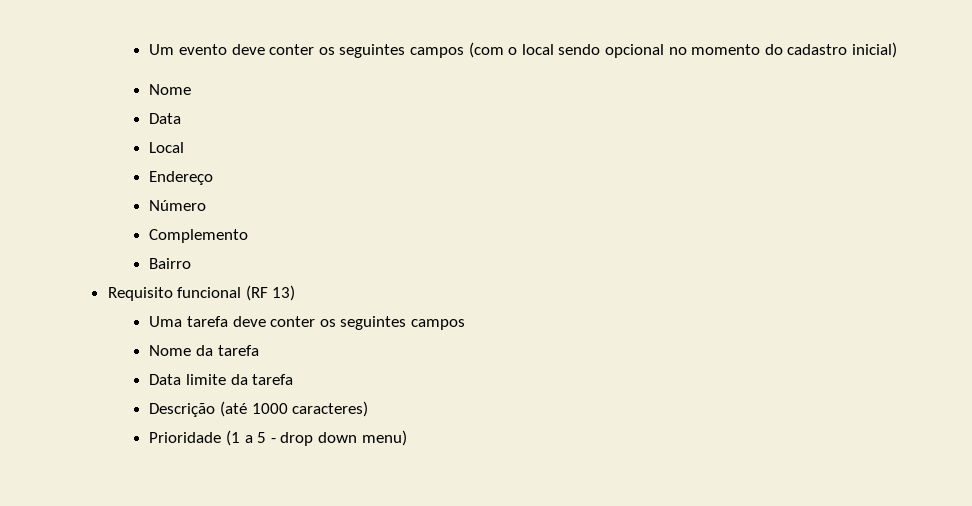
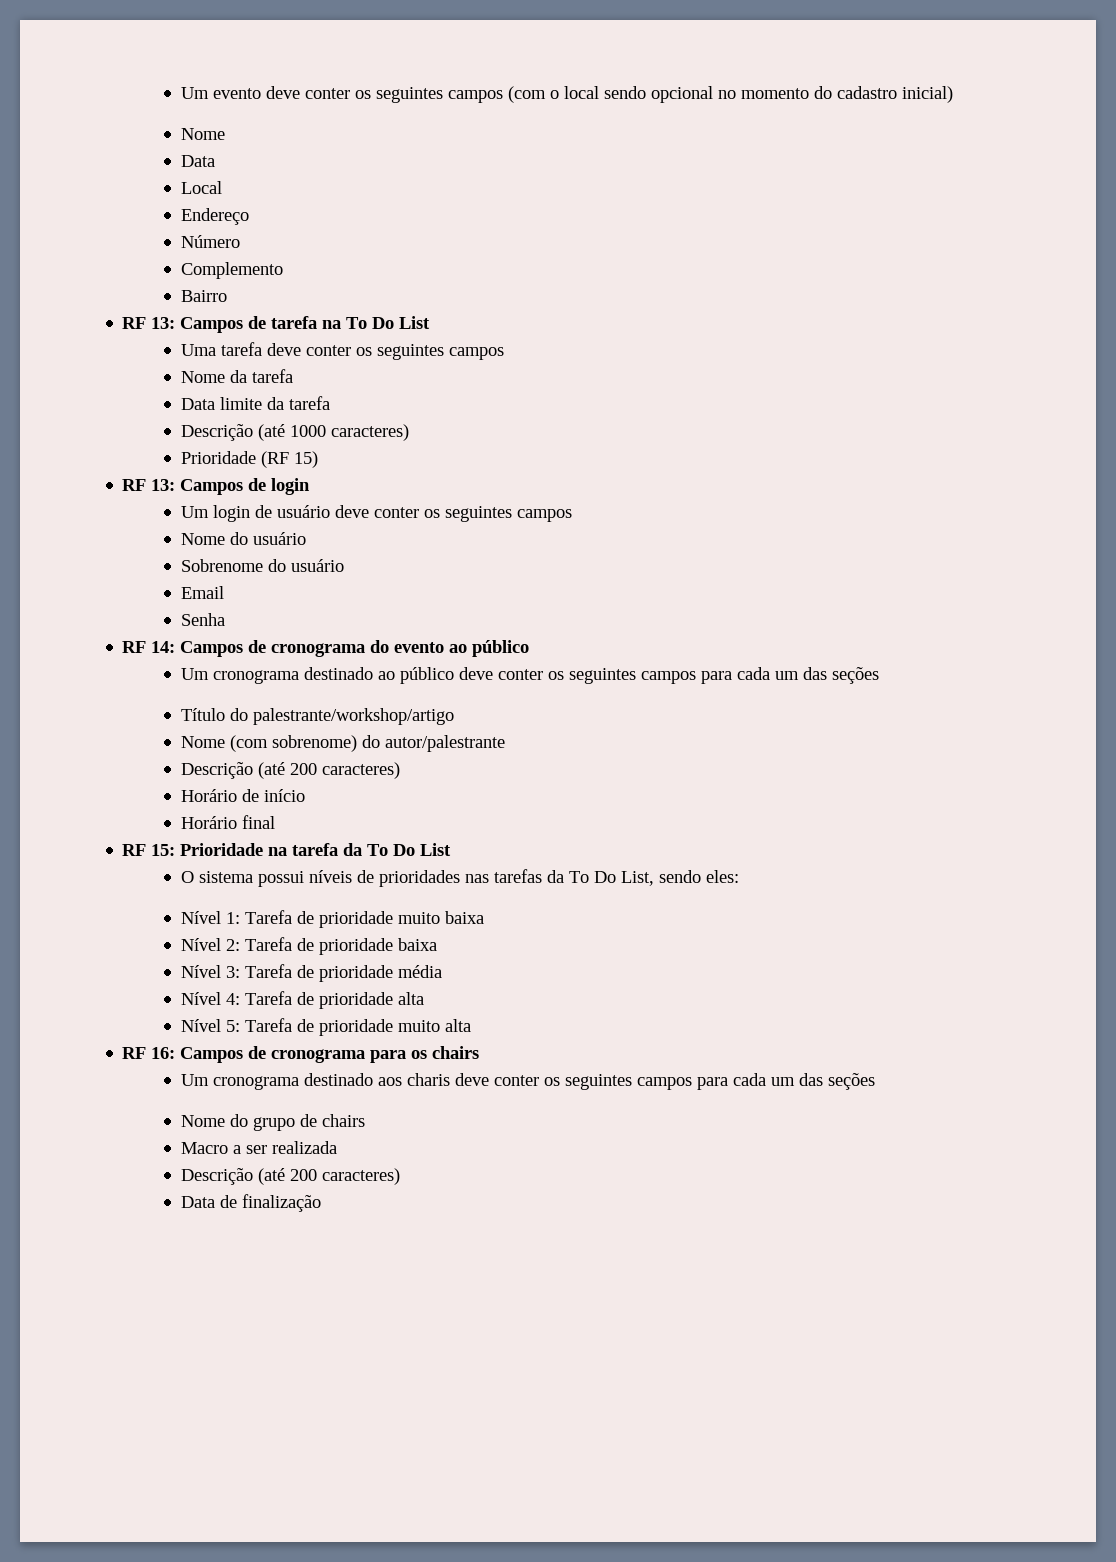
- Requisito funcional (RF 13)
+ RF 13: Campos de tarefa na To Do List
- Prioridade (1 a 5 - drop down menu)
+ Prioridade (RF 15)
+ RF 13: Campos de login
+ Um login de usuário deve conter os seguintes campos
+ Nome do usuário
+ Sobrenome do usuário
+ Email
+ Senha
+ RF 14: Campos de cronograma do evento ao público
+ Um cronograma destinado ao público deve conter os seguintes campos para cada um das seções
+ Título do palestrante/workshop/artigo
+ Nome (com sobrenome) do autor/palestrante
+ Descrição (até 200 caracteres)
+ Horário de início
+ Horário final
+ RF 15: Prioridade na tarefa da To Do List
+ O sistema possui níveis de prioridades nas tarefas da To Do List, sendo eles:
+ Nível 1: Tarefa de prioridade muito baixa
+ Nível 2: Tarefa de prioridade baixa
+ Nível 3: Tarefa de prioridade média
+ Nível 4: Tarefa de prioridade alta
+ Nível 5: Tarefa de prioridade muito alta
+ RF 16: Campos de cronograma para os chairs
+ Um cronograma destinado aos charis deve conter os seguintes campos para cada um das seções
+ Nome do grupo de chairs
+ Macro a ser realizada
+ Descrição (até 200 caracteres)
+ Data de finalização

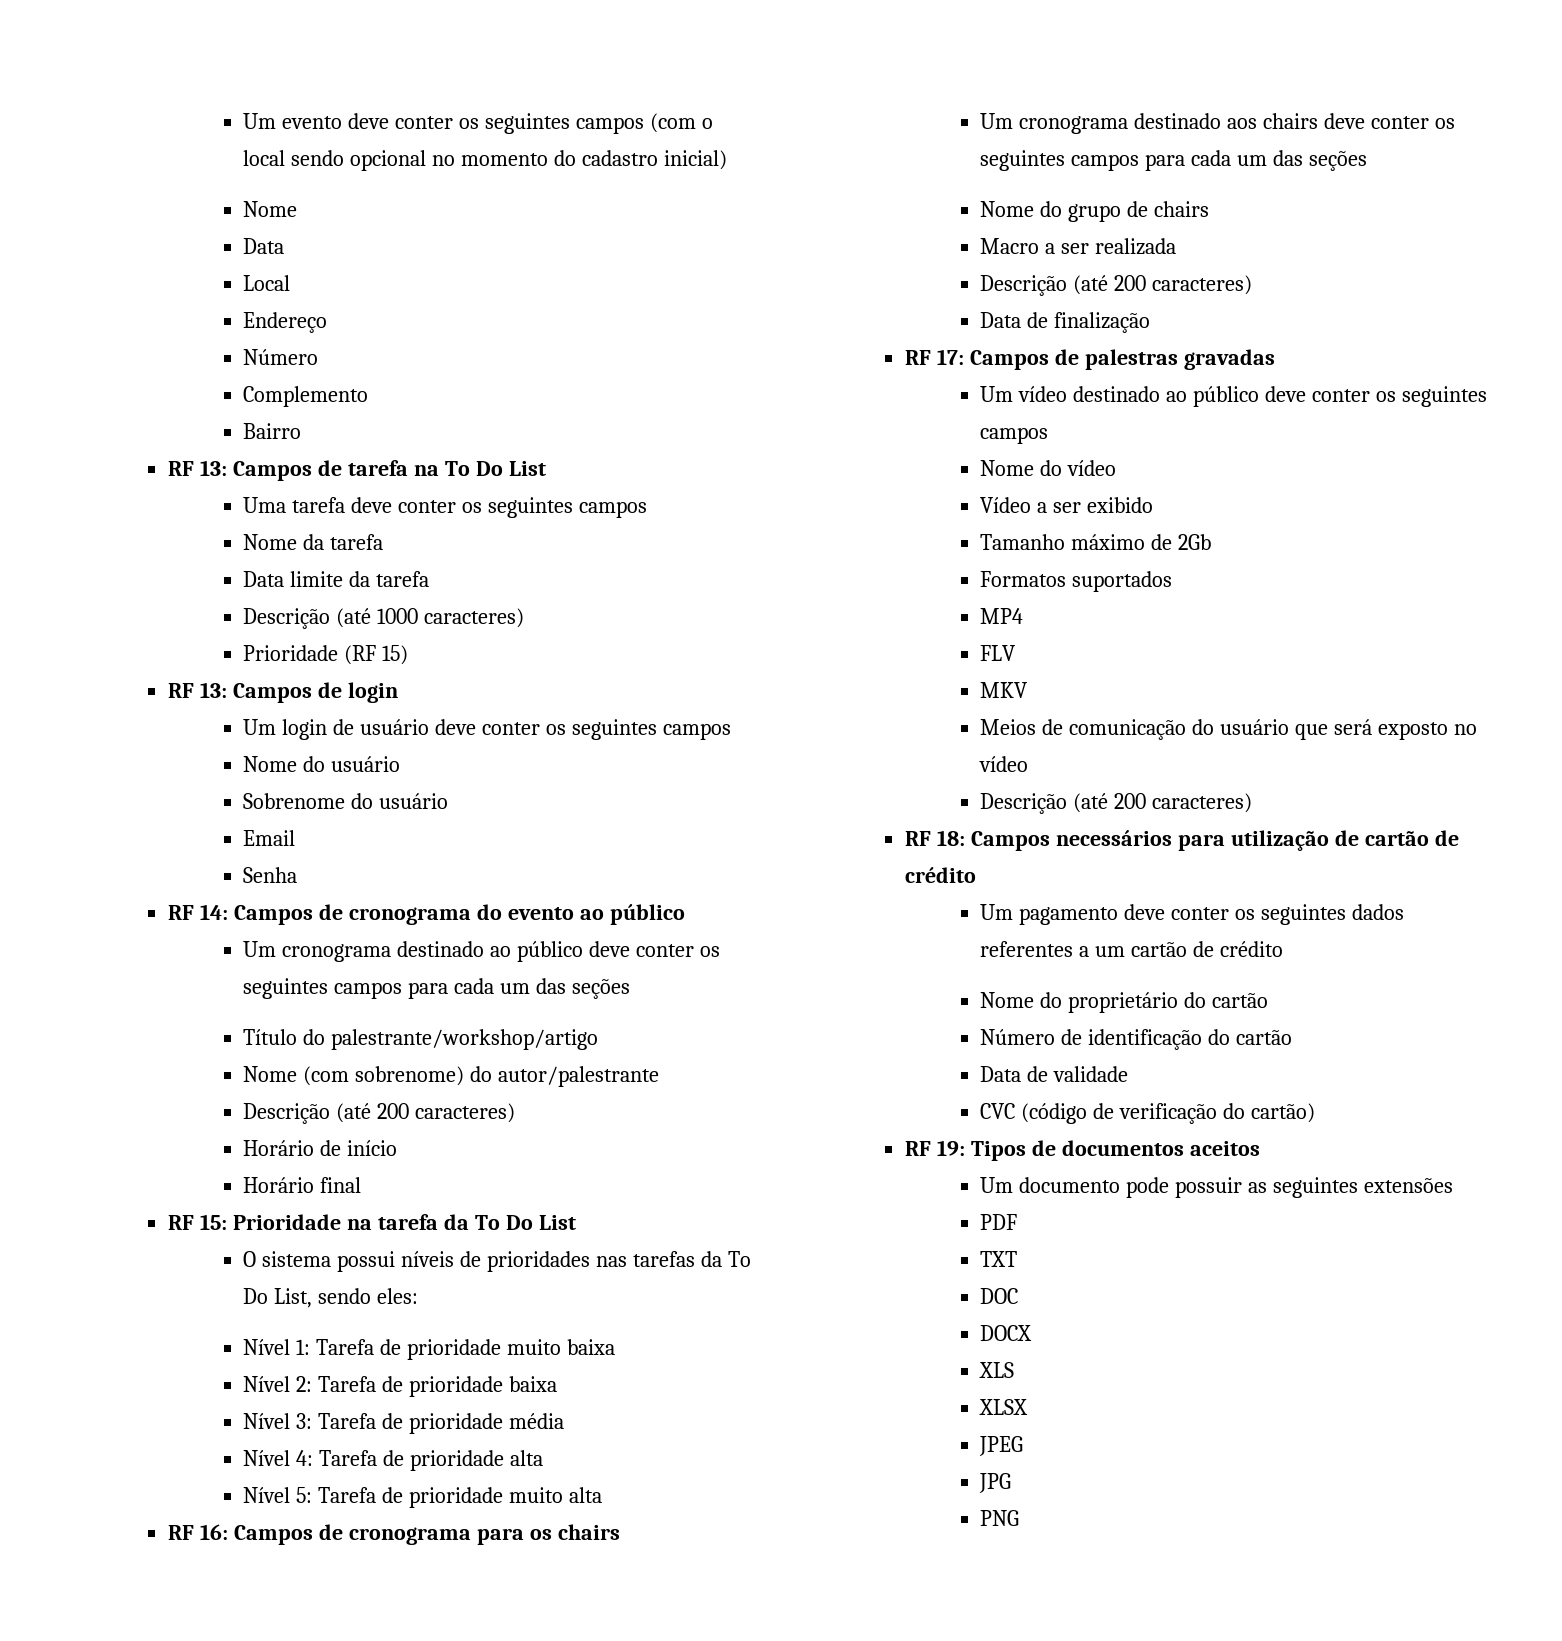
- Um cronograma destinado aos charis deve conter os seguintes campos para cada um das seções
+ Um cronograma destinado aos chairs deve conter os seguintes campos para cada um das seções
+ RF 17: Campos de palestras gravadas
+ Um vídeo destinado ao público deve conter os seguintes campos
+ Nome do vídeo
+ Vídeo a ser exibido
+ Tamanho máximo de 2Gb
+ Formatos suportados
+ MP4
+ FLV
+ MKV
+ Meios de comunicação do usuário que será exposto no vídeo
+ Descrição (até 200 caracteres)
+ RF 18: Campos necessários para utilização de cartão de crédito
+ Um pagamento deve conter os seguintes dados referentes a um cartão de crédito
+ Nome do proprietário do cartão
+ Número de identificação do cartão
+ Data de validade
+ CVC (código de verificação do cartão)
+ RF 19: Tipos de documentos aceitos
+ Um documento pode possuir as seguintes extensões
+ PDF
+ TXT
+ DOC
+ DOCX
+ XLS
+ XLSX
+ JPEG
+ JPG
+ PNG

